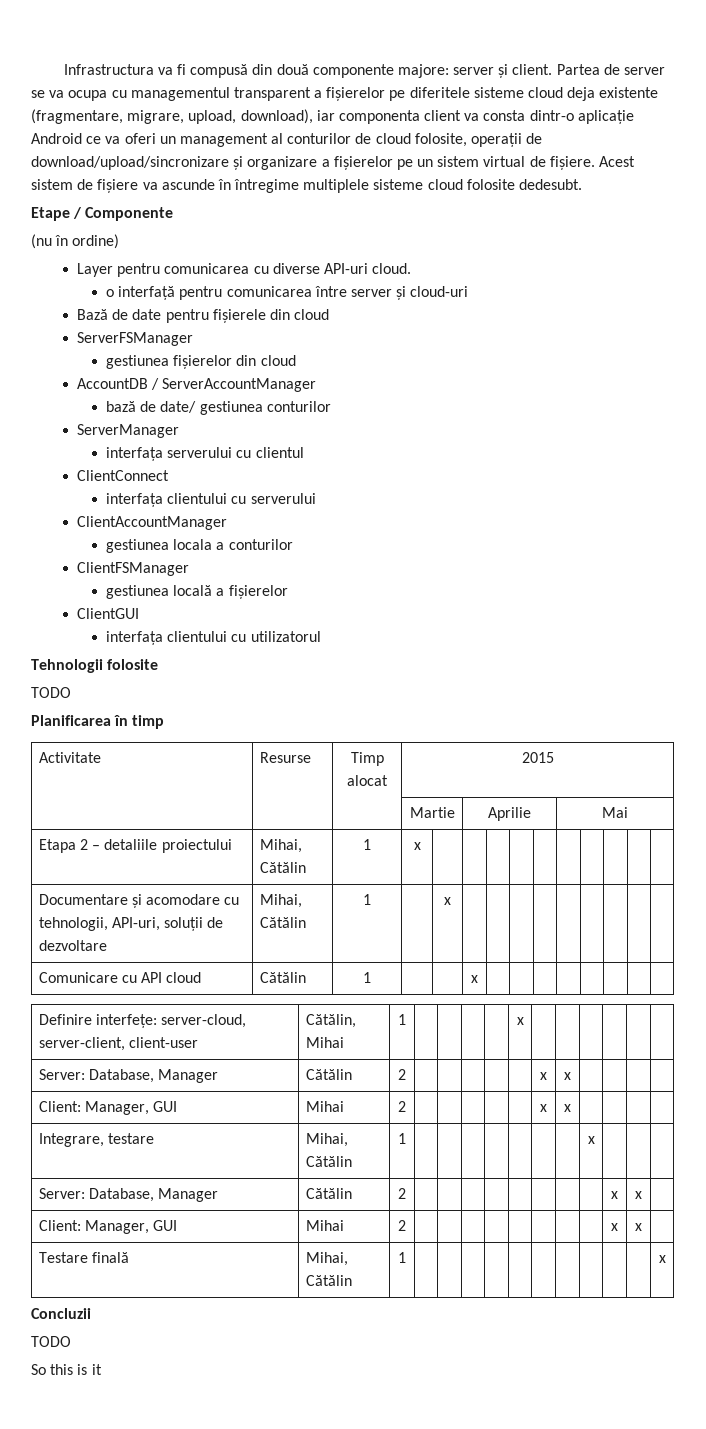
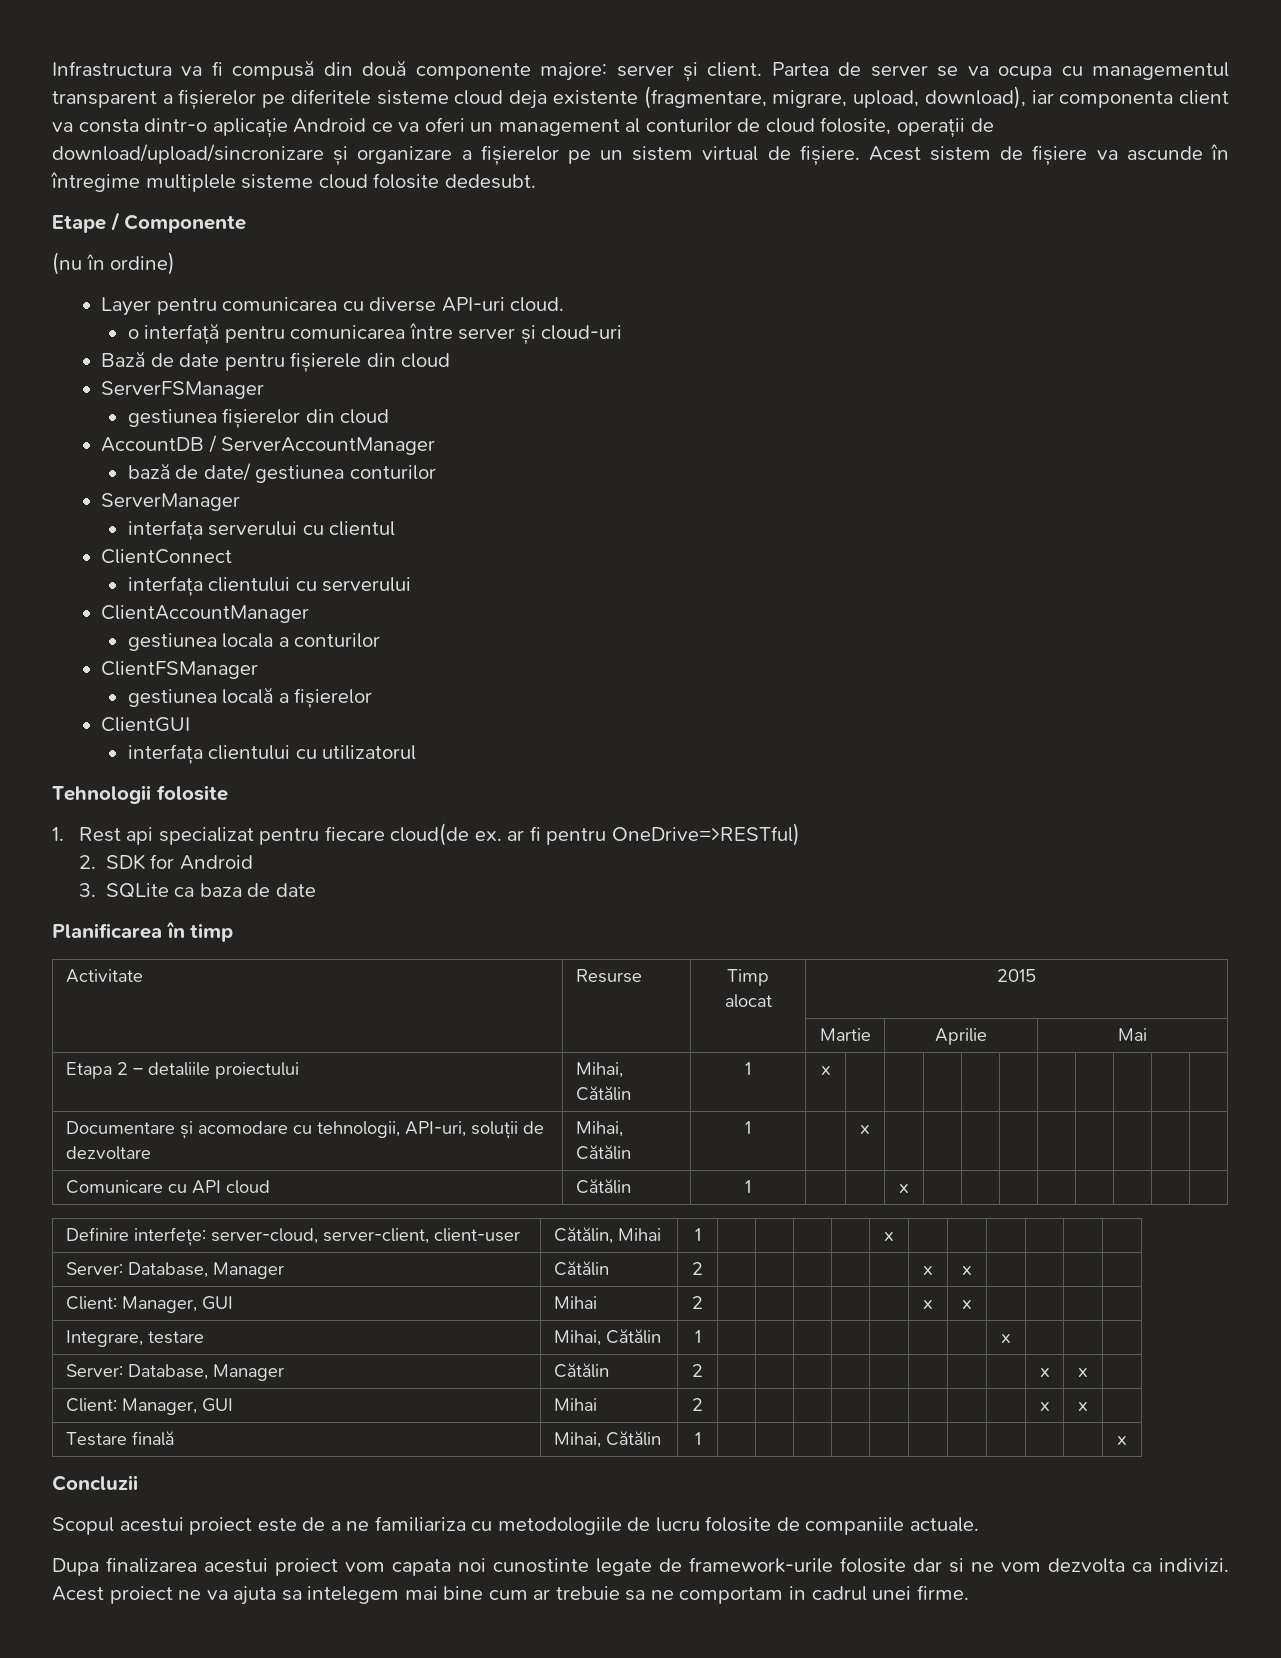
  Tehnologii folosite
- TODO
+ 1. Rest api specializat pentru fiecare cloud(de ex. ar fi pentru OneDrive=>RESTful)
+ 2. SDK for Android
+ 3. SQLite ca baza de date
  Concluzii
- TODO
- So this is it
+ Scopul acestui proiect este de a ne familiariza cu metodologiile de lucru folosite de companiile actuale.
+ Dupa finalizarea acestui proiect vom capata noi cunostinte legate de framework-urile folosite dar si ne vom dezvolta ca indivizi. Acest proiect ne va ajuta sa intelegem mai bine cum ar trebuie sa ne comportam in cadrul unei firme.

